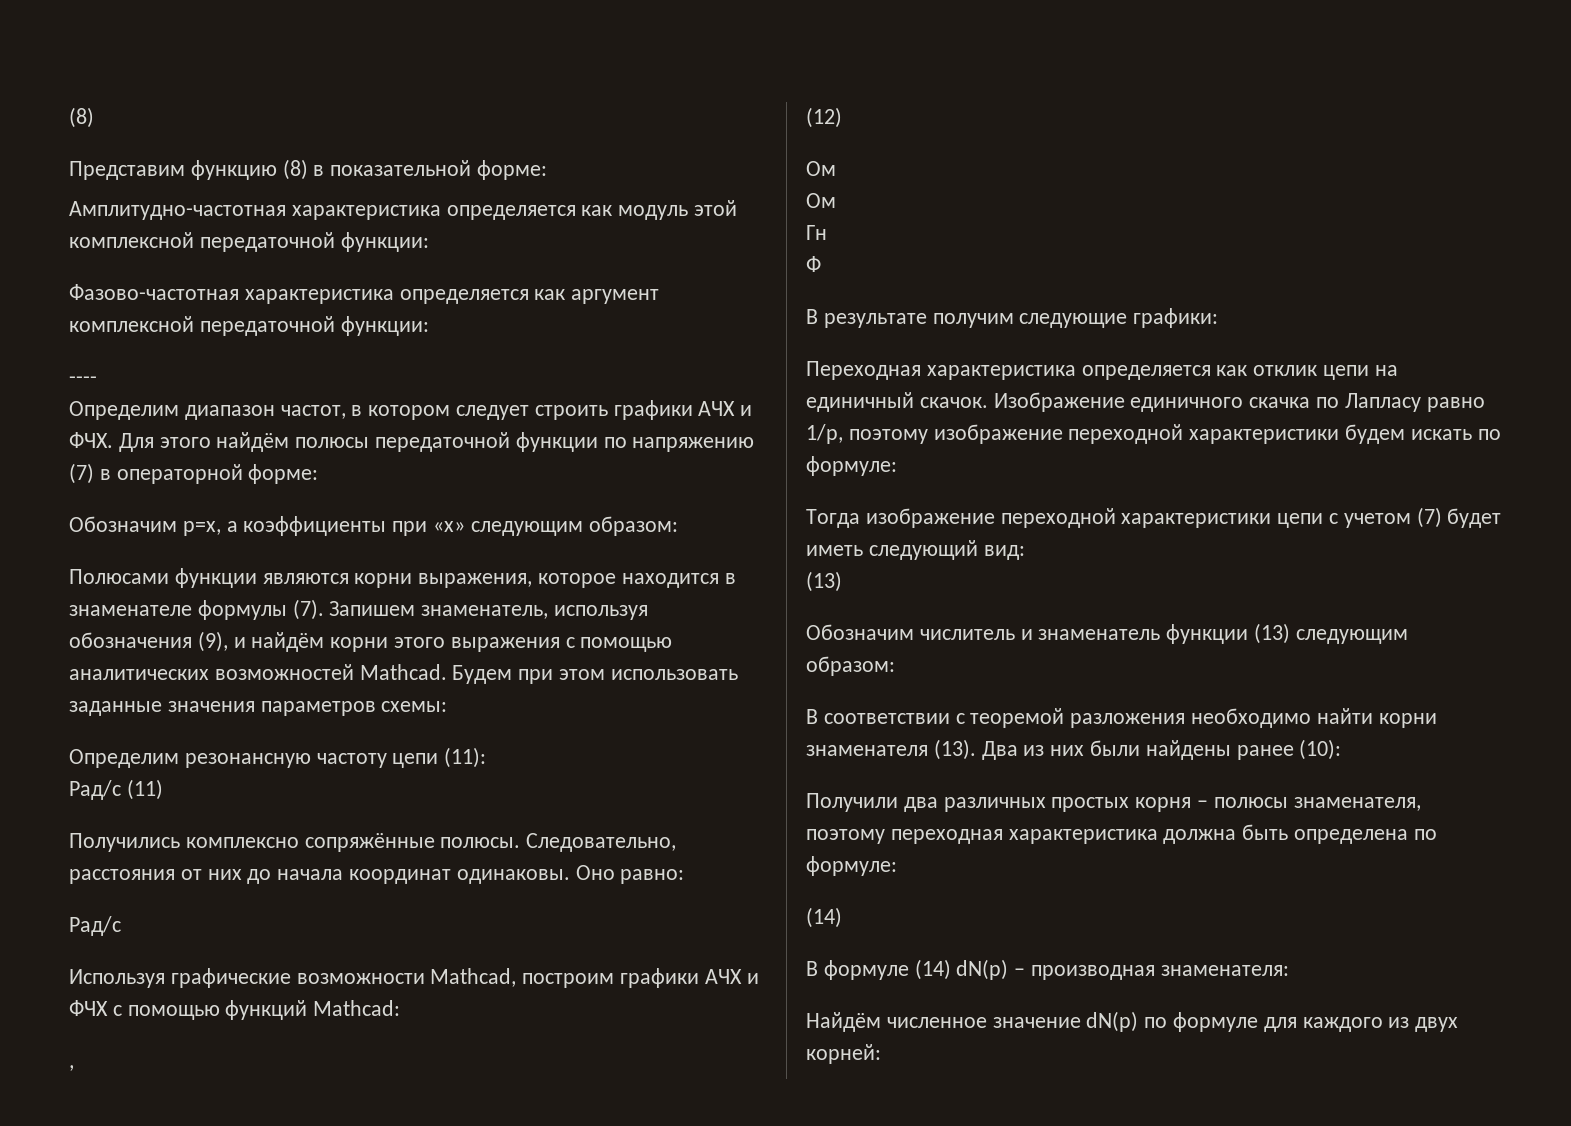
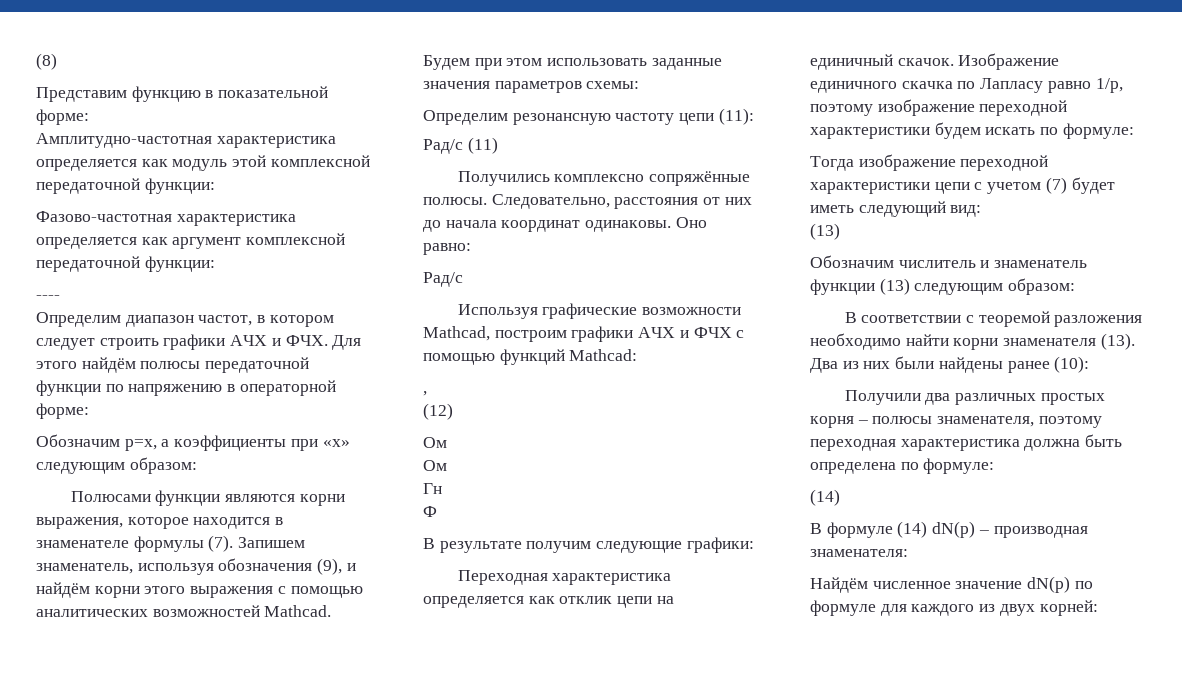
- Представим функцию (8) в показательной форме:
+ Представим функцию в показательной форме:
- Определим диапазон частот, в котором следует строить графики АЧХ и ФЧХ. Для этого найдём полюсы передаточной функции по напряжению (7) в операторной форме:
+ Определим диапазон частот, в котором следует строить графики АЧХ и ФЧХ. Для этого найдём полюсы передаточной функции по напряжению в операторной форме:

